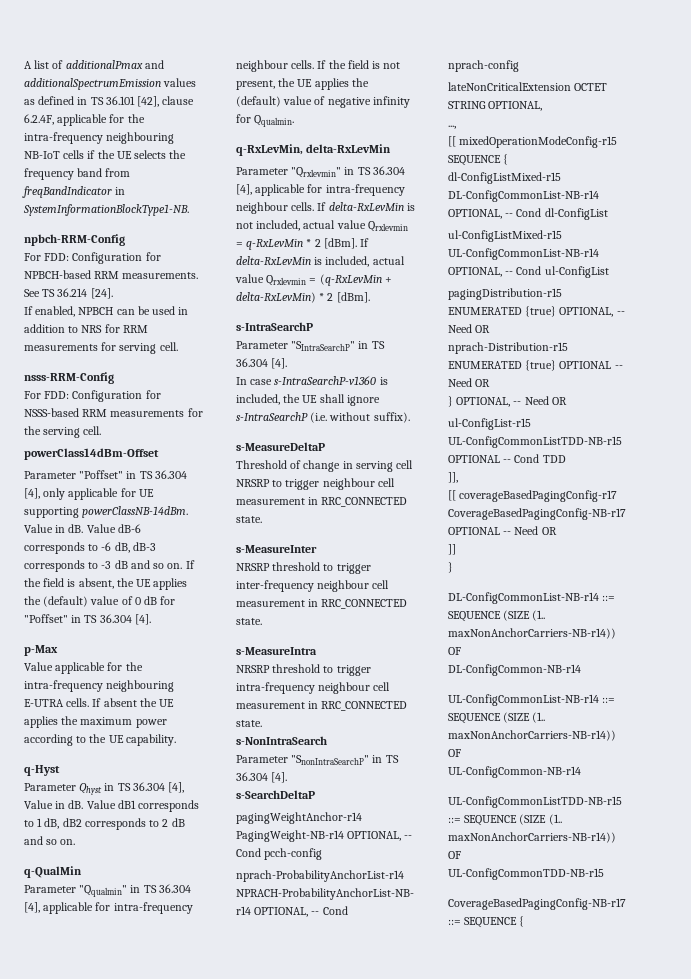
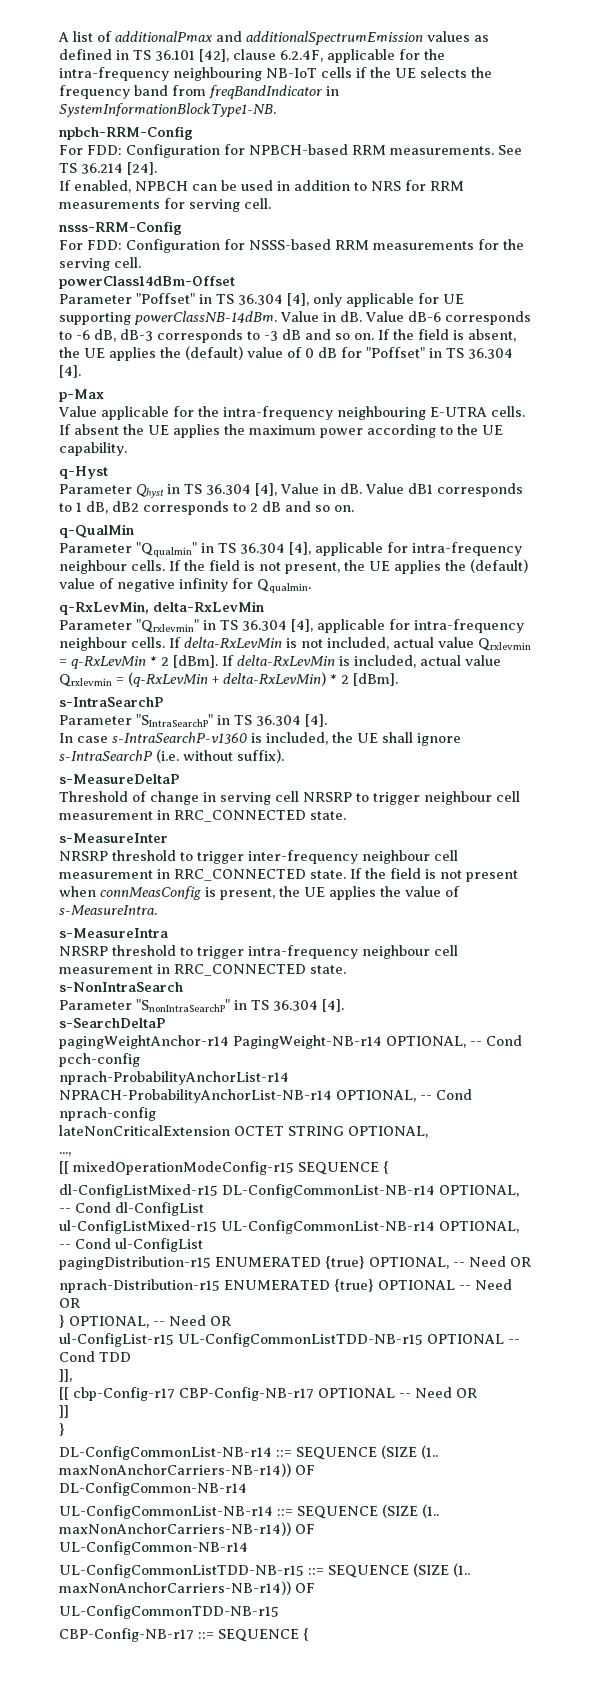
+ If the field is not present when connMeasConfig is present, the UE applies the value of s-MeasureIntra.
- [[ coverageBasedPagingConfig-r17 CoverageBasedPagingConfig-NB-r17 OPTIONAL -- Need OR
+ [[ cbp-Config-r17 CBP-Config-NB-r17 OPTIONAL -- Need OR
- CoverageBasedPagingConfig-NB-r17 ::= SEQUENCE {
+ CBP-Config-NB-r17 ::= SEQUENCE {

